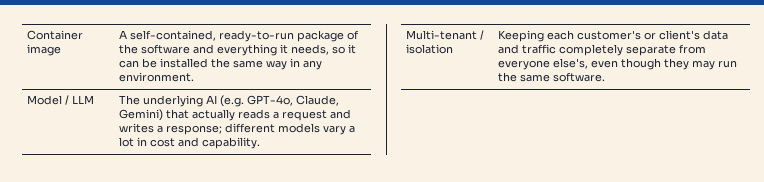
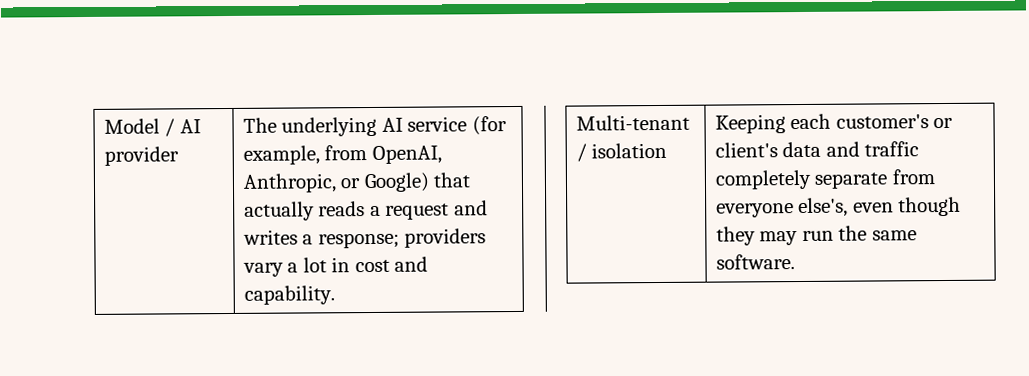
- Container image | A self-contained, ready-to-run package of the software and everything it needs, so it can be installed the same way in any environment.
- Model / LLM | The underlying AI (e.g. GPT-4o, Claude, Gemini) that actually reads a request and writes a response; different models vary a lot in cost and capability.
+ Model / AI provider | The underlying AI service (for example, from OpenAI, Anthropic, or Google) that actually reads a request and writes a response; providers vary a lot in cost and capability.

